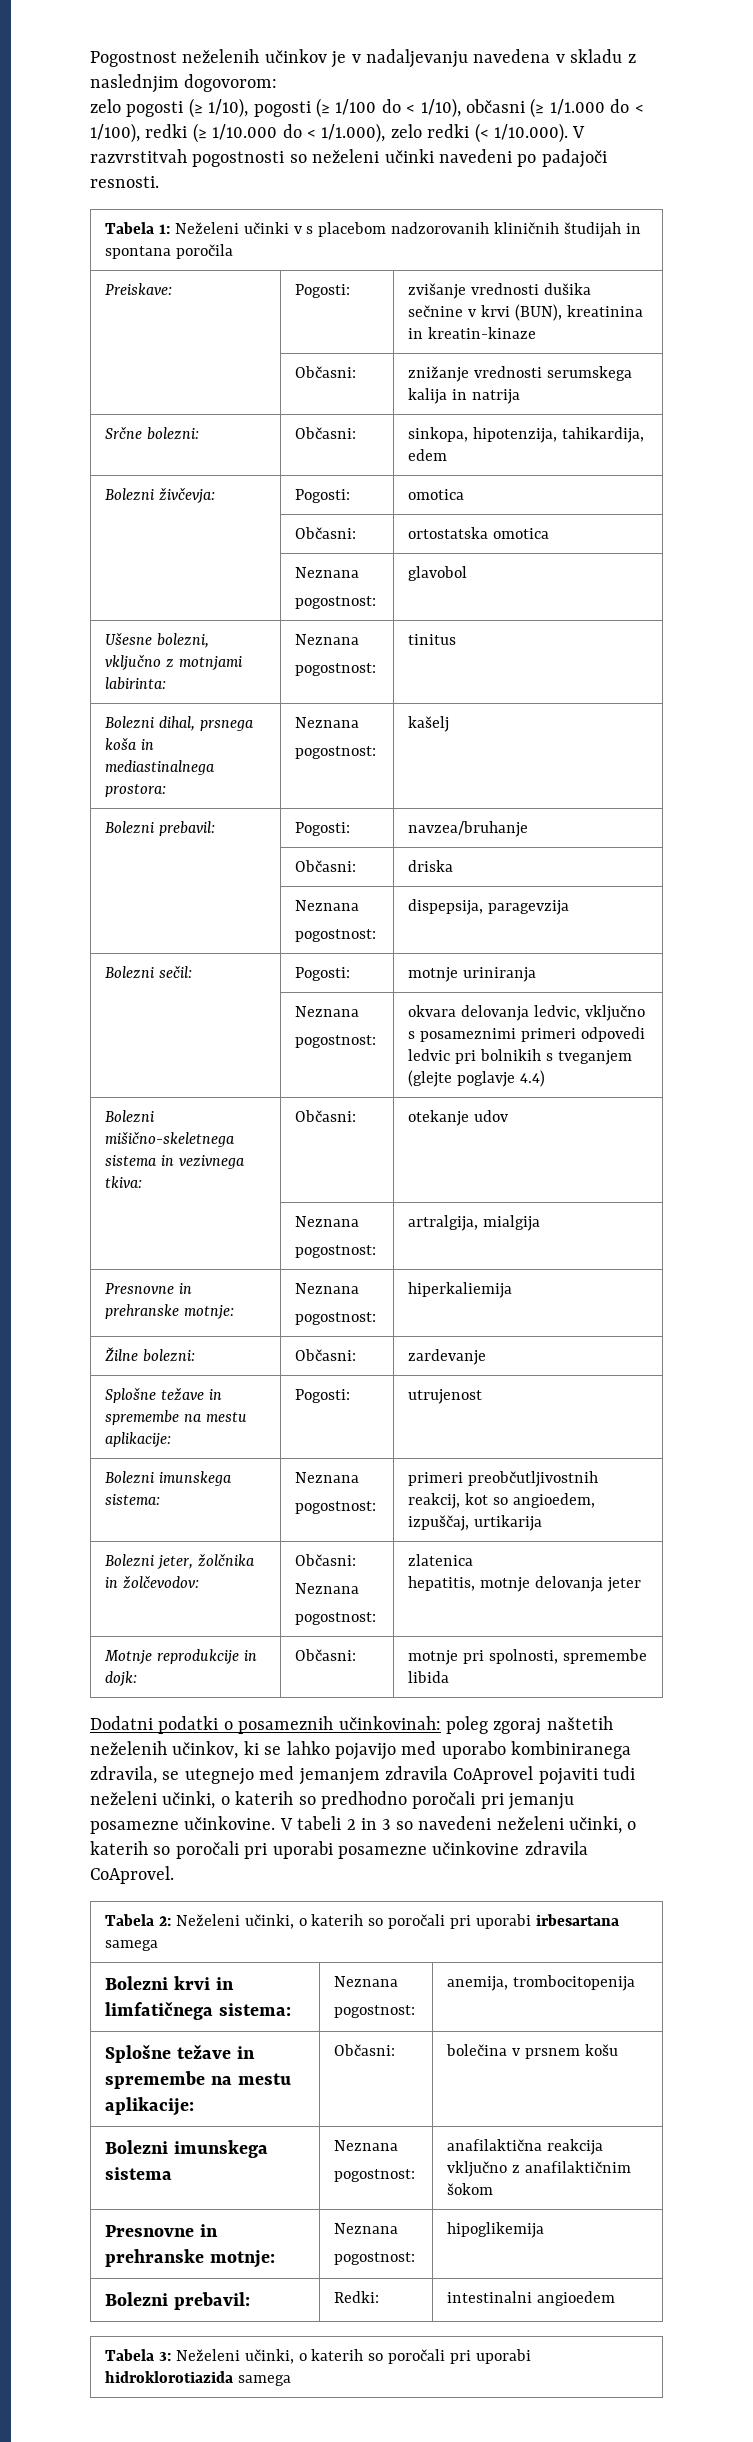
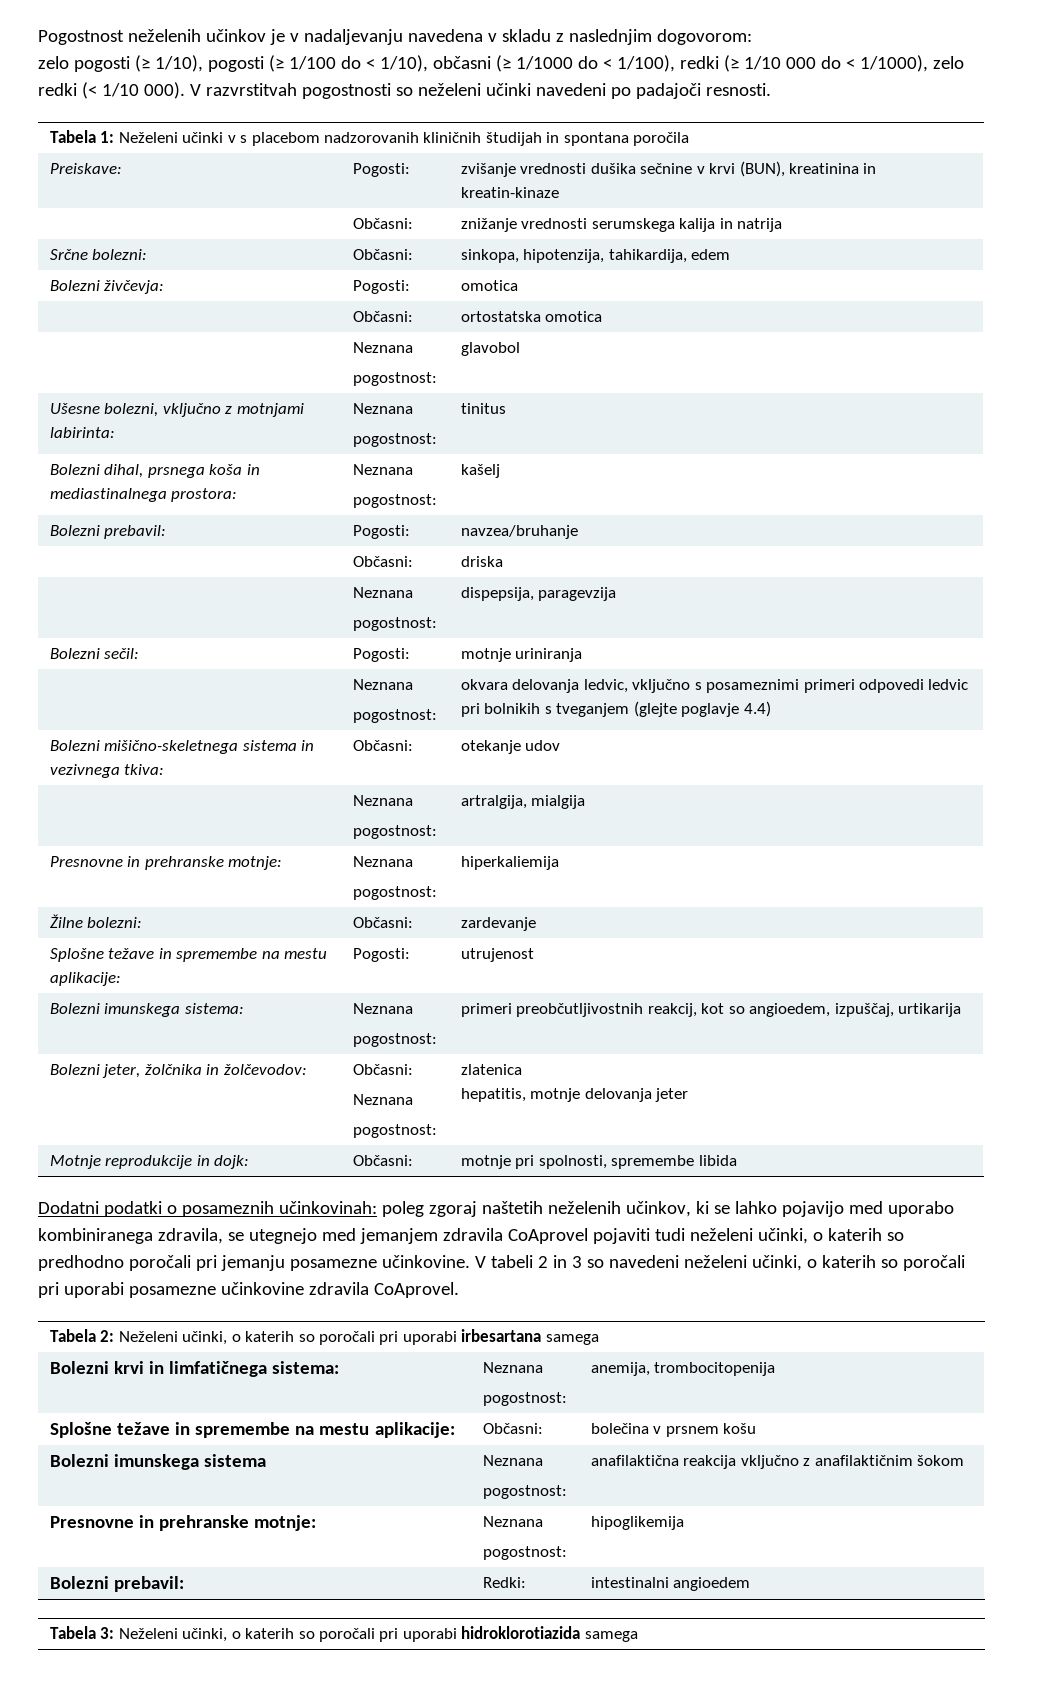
- zelo pogosti (≥ 1/10), pogosti (≥ 1/100 do < 1/10), občasni (≥ 1/1.000 do < 1/100), redki (≥ 1/10.000 do < 1/1.000), zelo redki (< 1/10.000). V razvrstitvah pogostnosti so neželeni učinki navedeni po padajoči resnosti.
+ zelo pogosti (≥ 1/10), pogosti (≥ 1/100 do < 1/10), občasni (≥ 1/1000 do < 1/100), redki (≥ 1/10 000 do < 1/1000), zelo redki (< 1/10 000). V razvrstitvah pogostnosti so neželeni učinki navedeni po padajoči resnosti.

